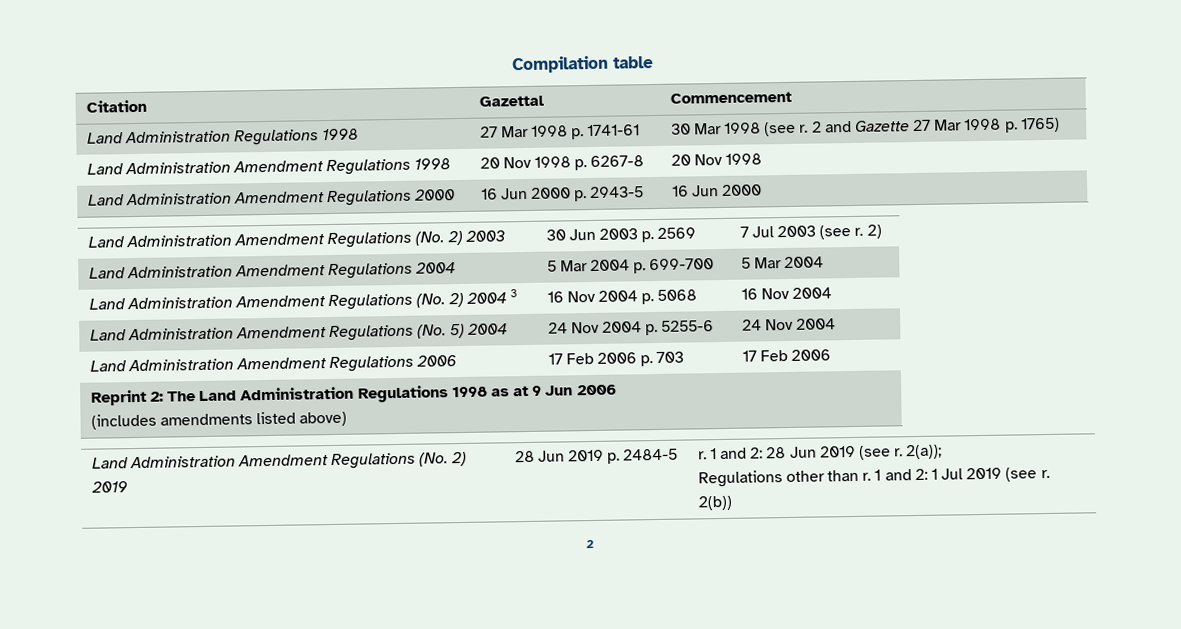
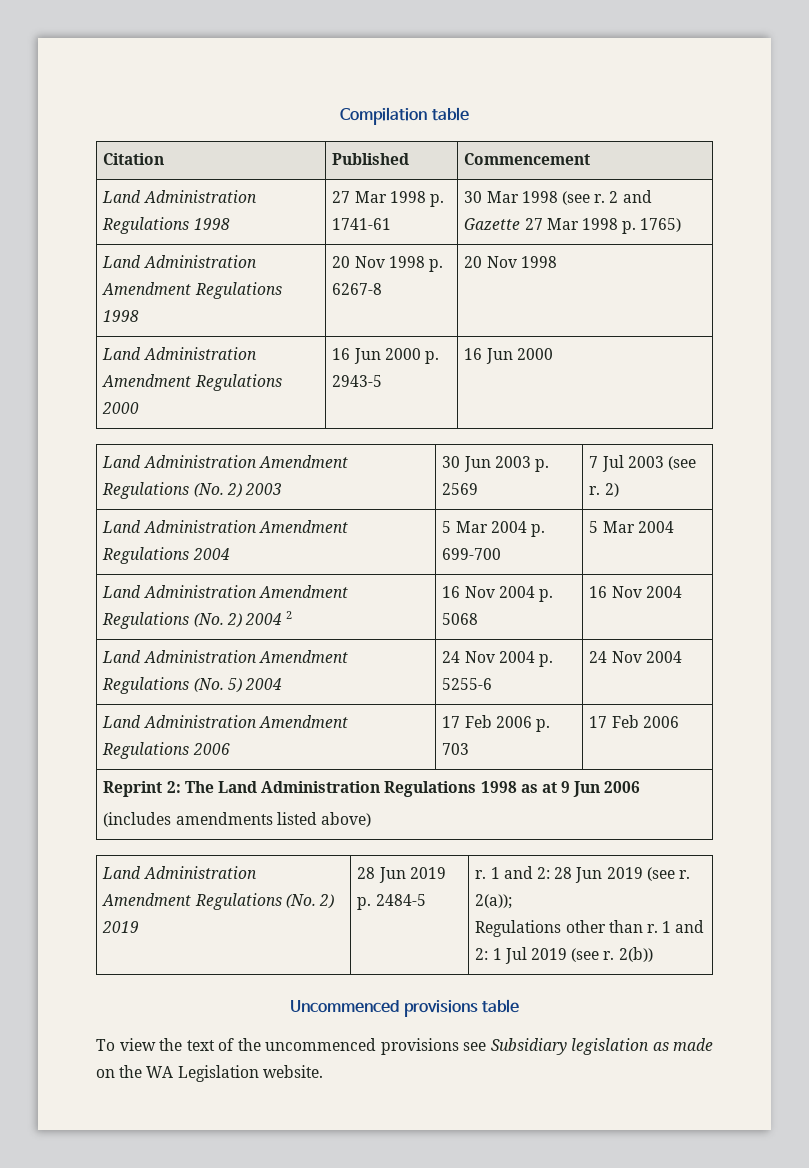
- Citation | Gazettal | Commencement
+ Citation | Published | Commencement
- Land Administration Amendment Regulations (No. 2) 2004 3 | 16 Nov 2004 p. 5068 | 16 Nov 2004
+ Land Administration Amendment Regulations (No. 2) 2004 2 | 16 Nov 2004 p. 5068 | 16 Nov 2004
  Land Administration Amendment Regulations (No. 2) 2019 | 28 Jun 2019 p. 2484-5 | r. 1 and 2: 28 Jun 2019 (see r. 2(a));
  Regulations other than r. 1 and 2: 1 Jul 2019 (see r. 2(b))
- 2
+ Uncommenced provisions table
+ To view the text of the uncommenced provisions see Subsidiary legislation as made on the WA Legislation website.

